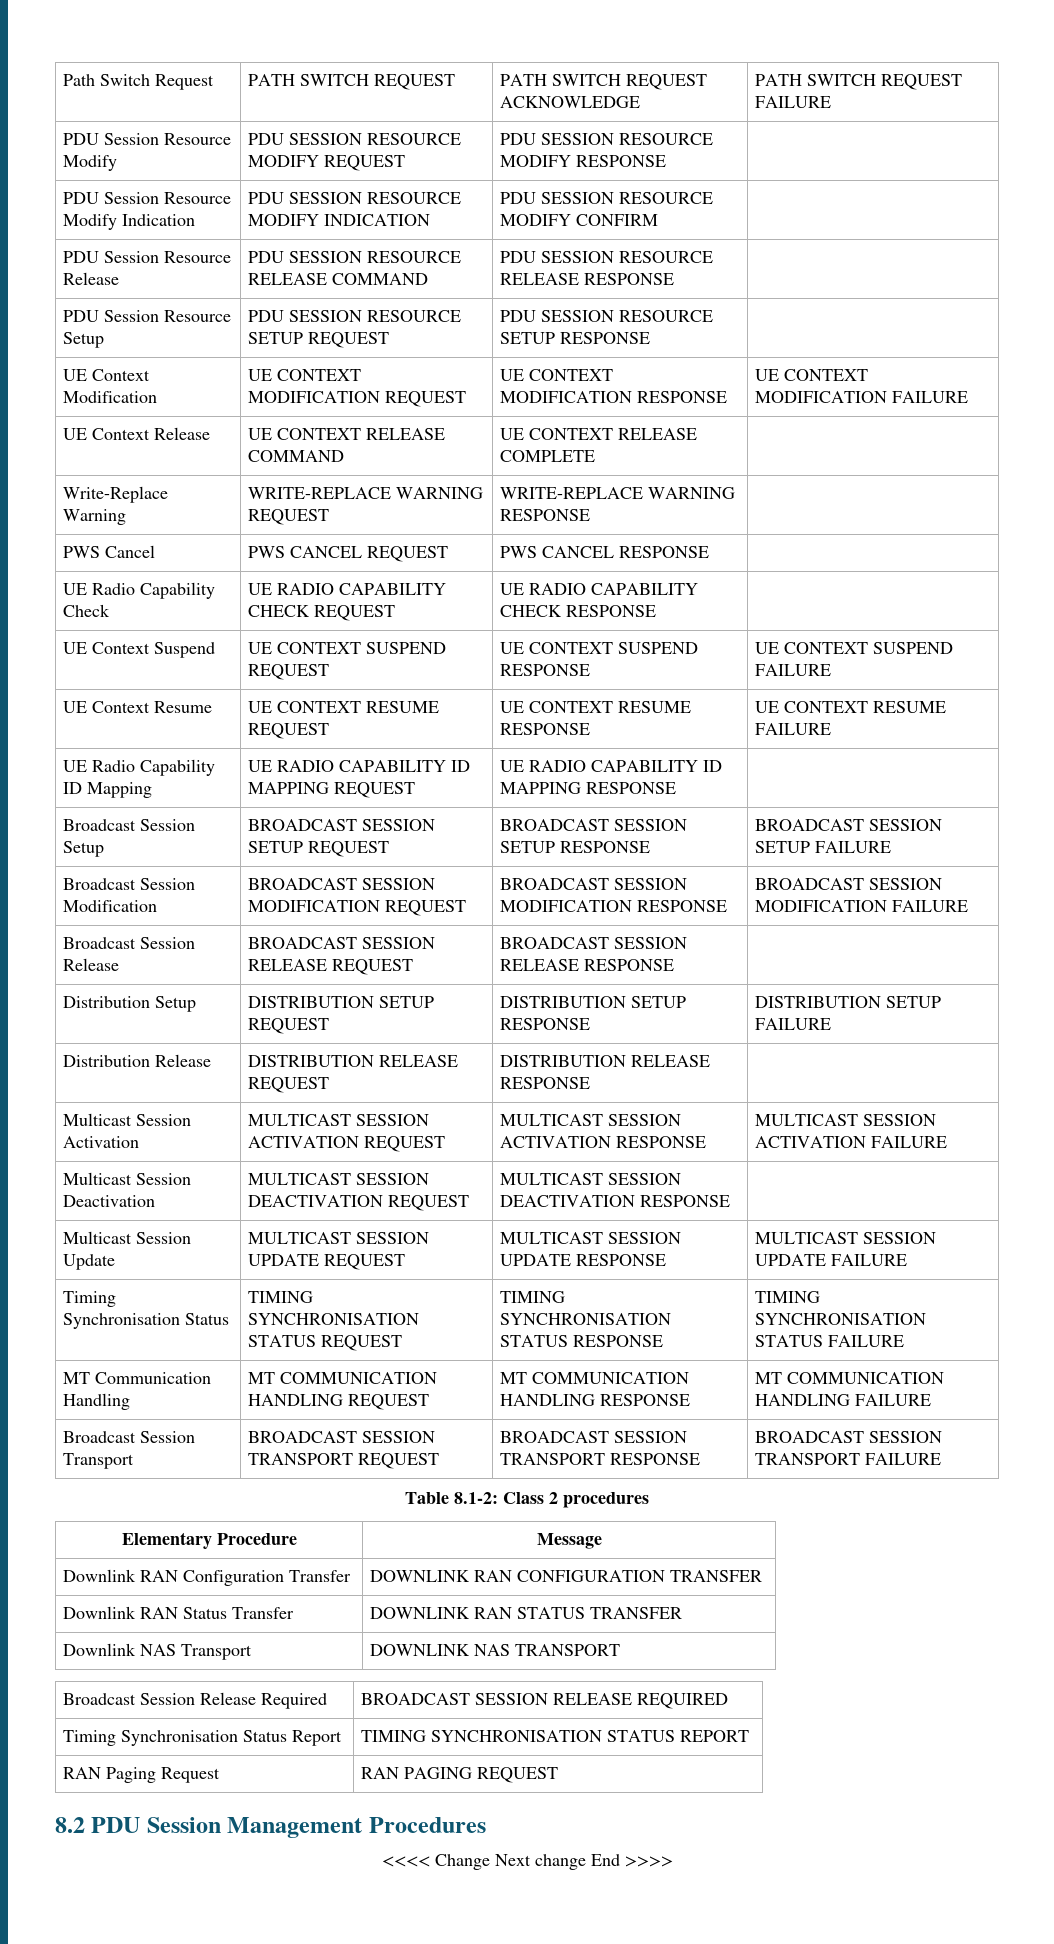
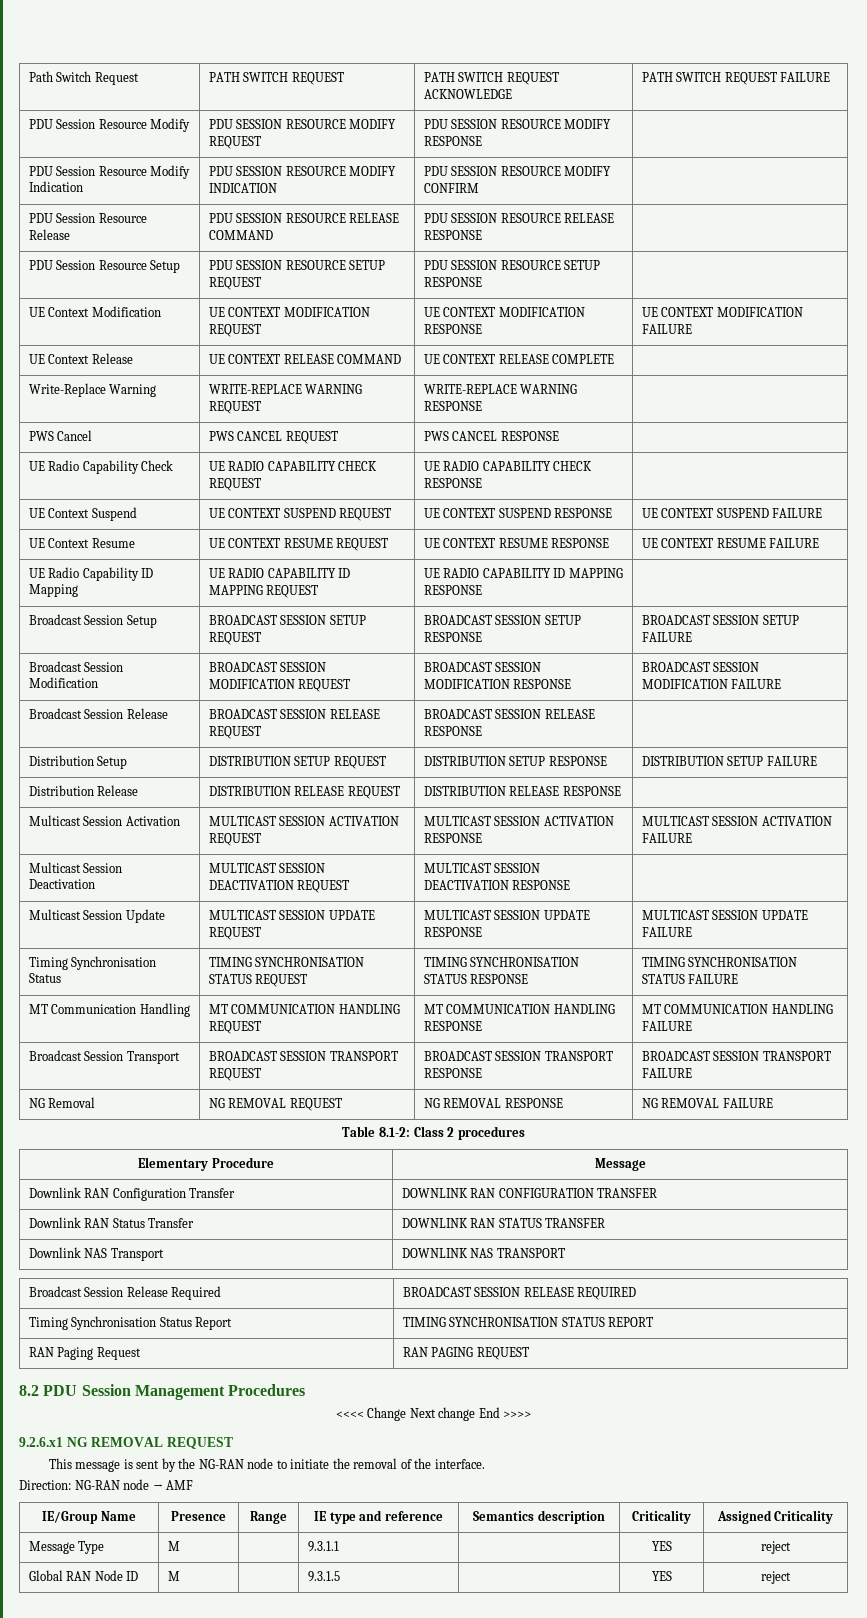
+ NG Removal | NG REMOVAL REQUEST | NG REMOVAL RESPONSE | NG REMOVAL FAILURE
+ 9.2.6.x1 NG REMOVAL REQUEST
+ This message is sent by the NG-RAN node to initiate the removal of the interface.
+ Direction: NG-RAN node → AMF
+ IE/Group Name | Presence | Range | IE type and reference | Semantics description | Criticality | Assigned Criticality
+ Message Type | M | | 9.3.1.1 | | YES | reject
+ Global RAN Node ID | M | | 9.3.1.5 | | YES | reject

